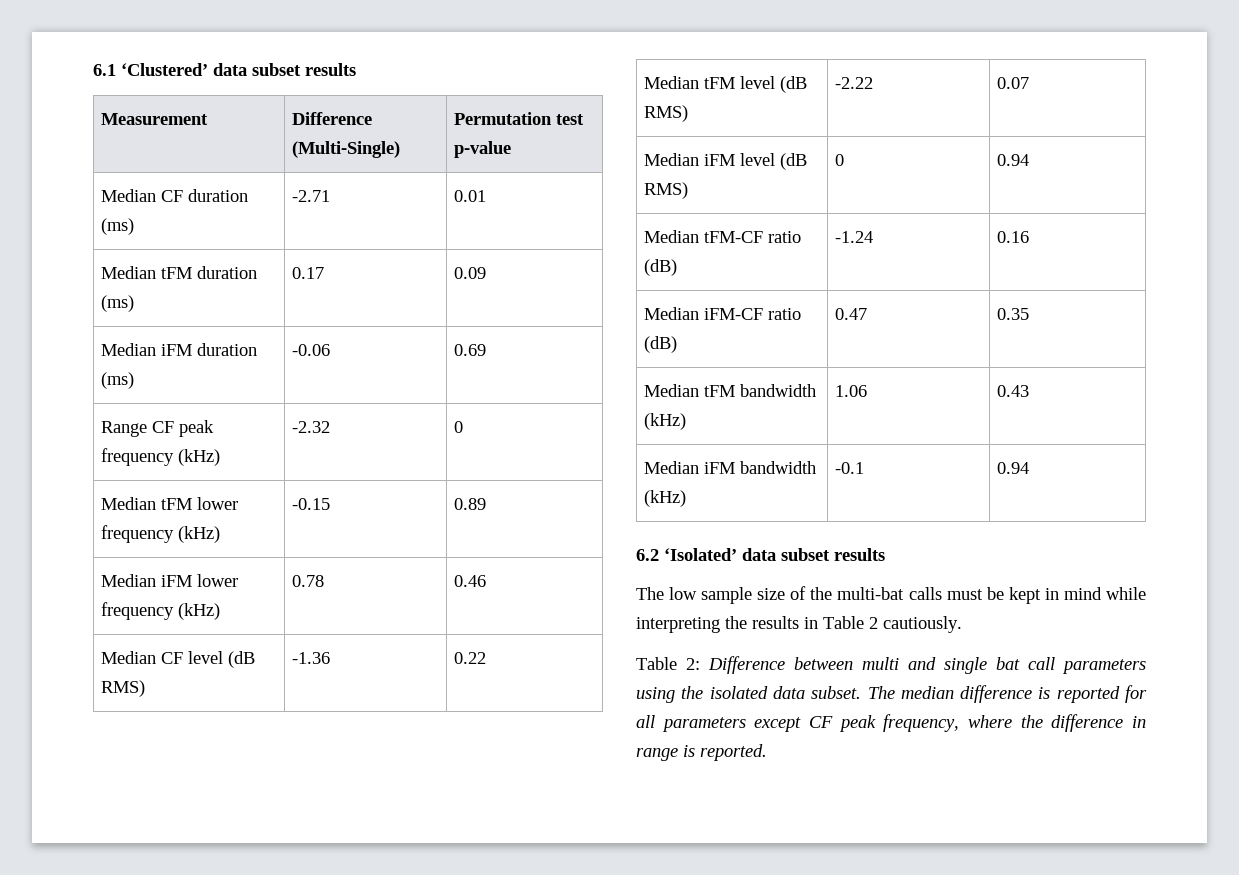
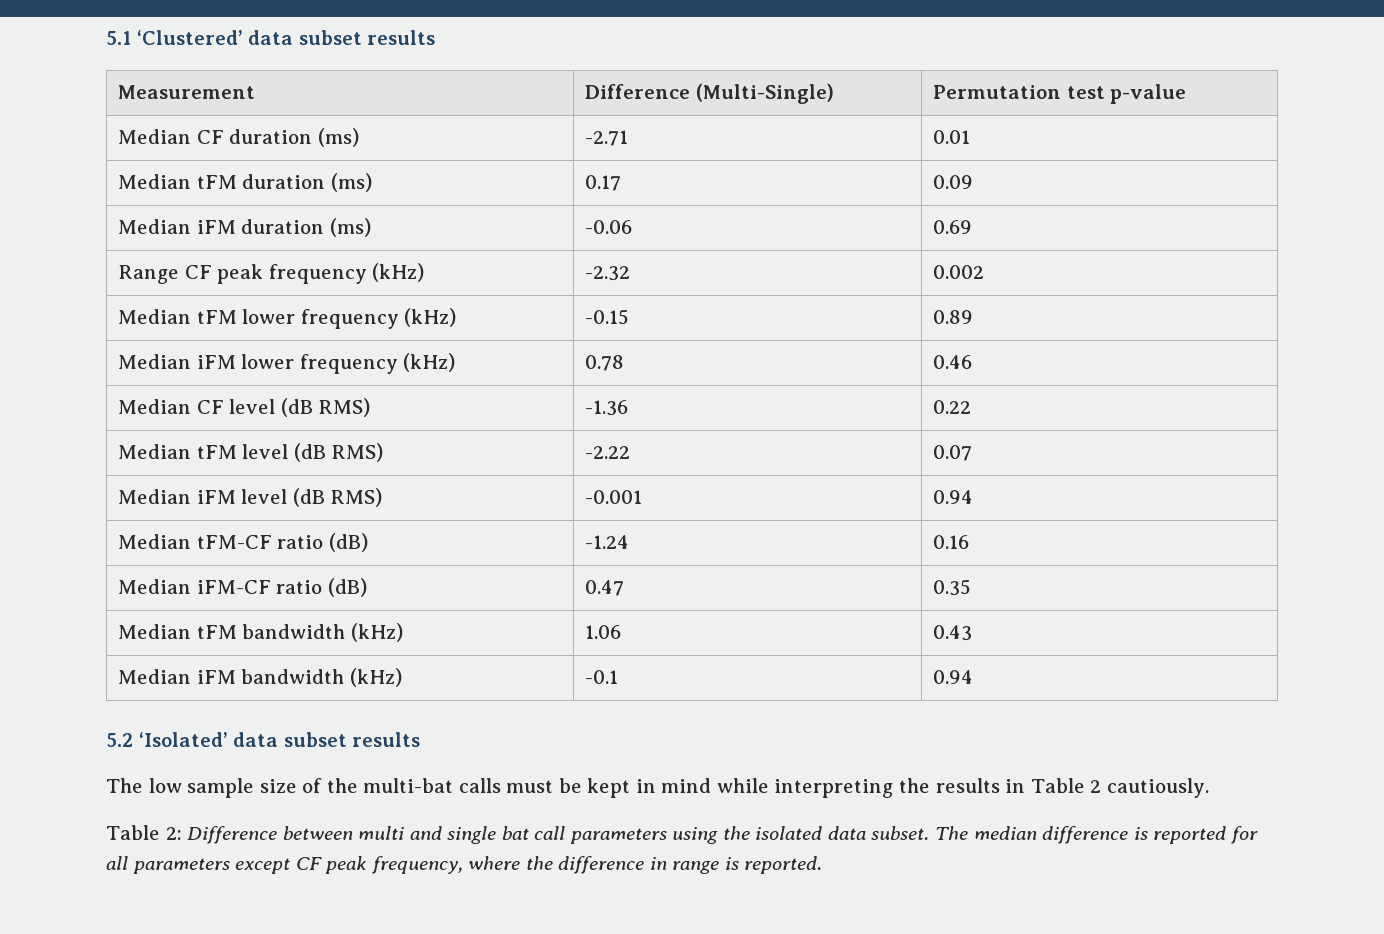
- 6.1 ‘Clustered’ data subset results
+ 5.1 ‘Clustered’ data subset results
- Range CF peak frequency (kHz) | -2.32 | 0
+ Range CF peak frequency (kHz) | -2.32 | 0.002
- Median iFM level (dB RMS) | 0 | 0.94
+ Median iFM level (dB RMS) | -0.001 | 0.94
- 6.2 ‘Isolated’ data subset results
+ 5.2 ‘Isolated’ data subset results

